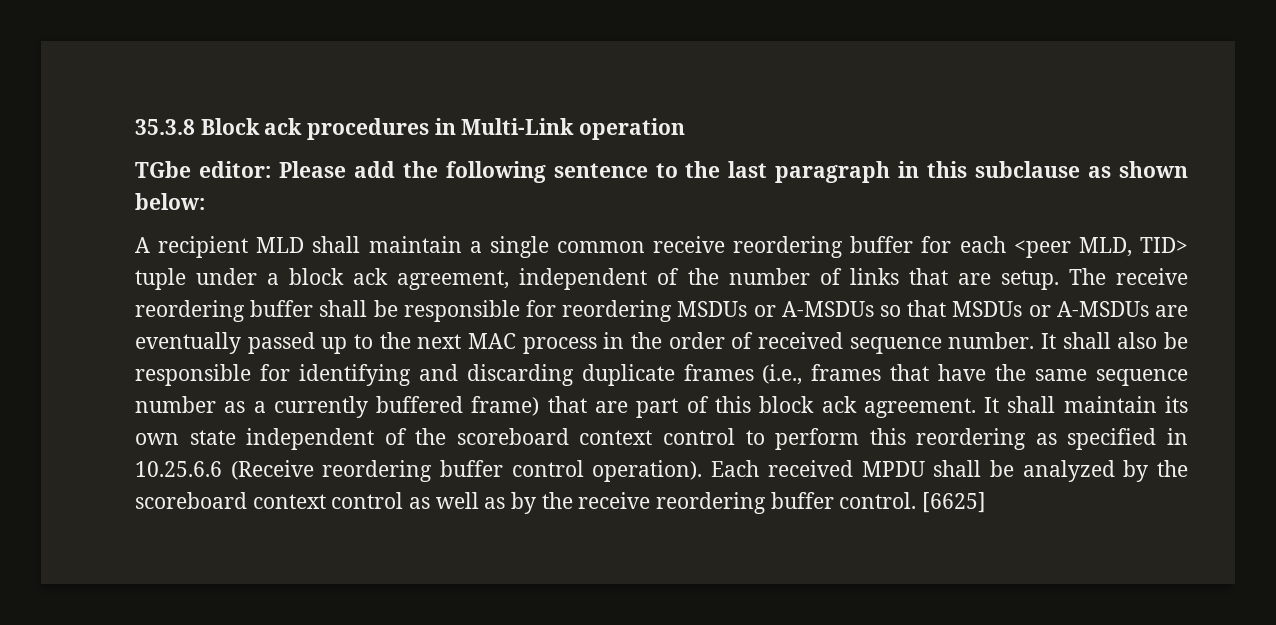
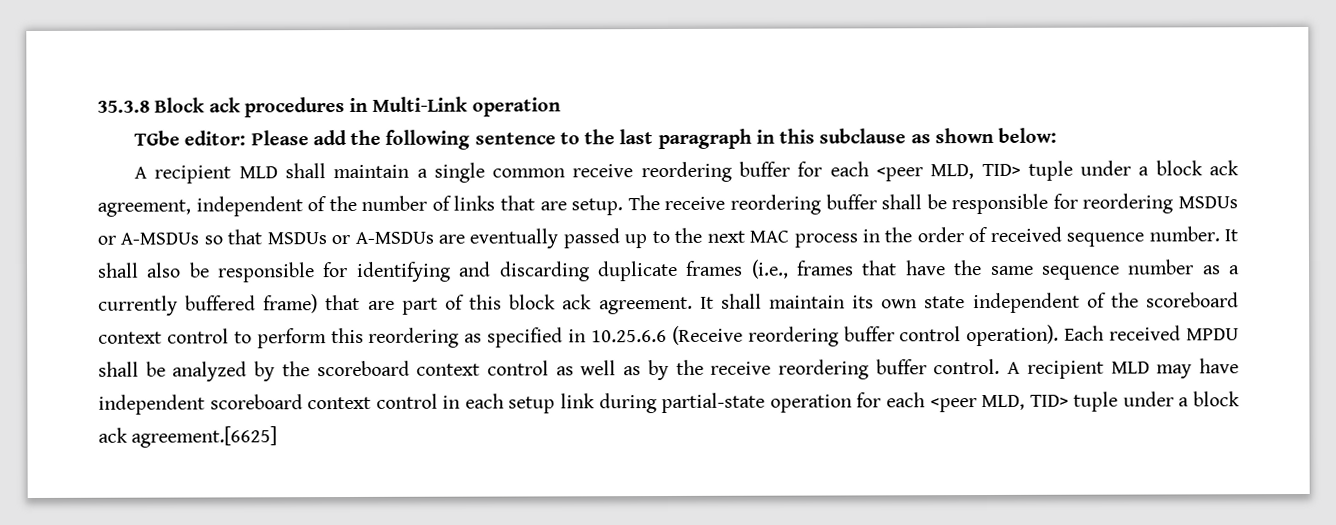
- [6625]
+ A recipient MLD may have independent scoreboard context control in each setup link during partial-state operation for each <peer MLD, TID> tuple under a block ack agreement.[6625]

